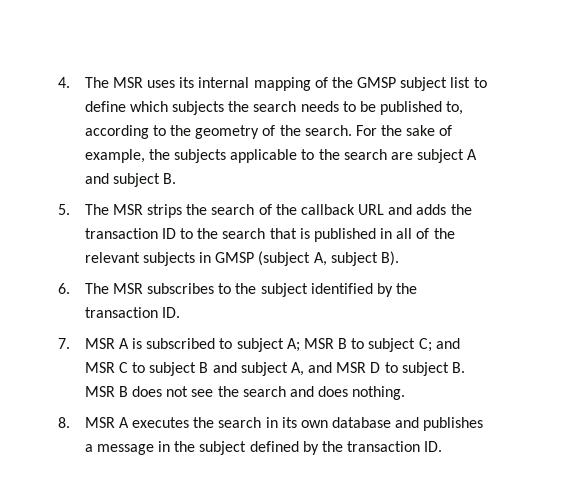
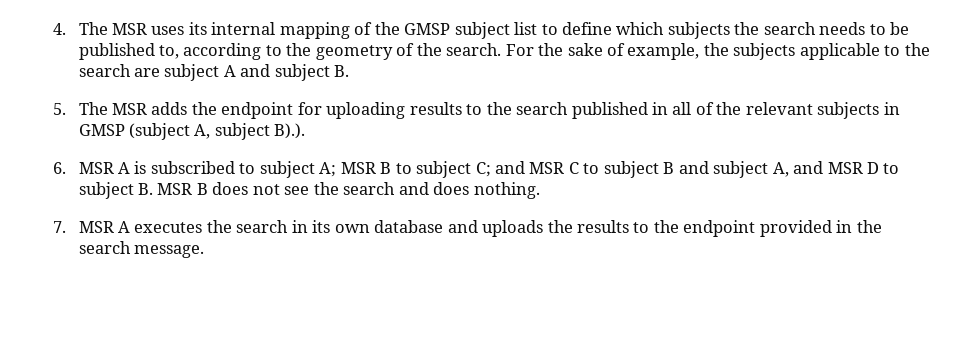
- 5. The MSR strips the search of the callback URL and adds the transaction ID to the search that is published in all of the relevant subjects in GMSP (subject A, subject B).
- 6. The MSR subscribes to the subject identified by the transaction ID.
- 7. MSR A is subscribed to subject A; MSR B to subject C; and MSR C to subject B and subject A, and MSR D to subject B. MSR B does not see the search and does nothing.
+ 5. The MSR adds the endpoint for uploading results to the search published in all of the relevant subjects in GMSP (subject A, subject B).).
+ 6. MSR A is subscribed to subject A; MSR B to subject C; and MSR C to subject B and subject A, and MSR D to subject B. MSR B does not see the search and does nothing.
- 8. MSR A executes the search in its own database and publishes a message in the subject defined by the transaction ID.
+ 7. MSR A executes the search in its own database and uploads the results to the endpoint provided in the search message.

